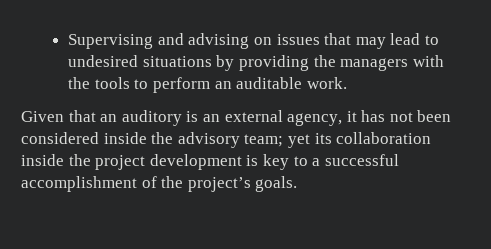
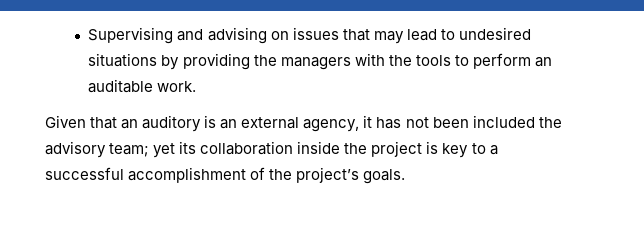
- Given that an auditory is an external agency, it has not been considered inside the advisory team; yet its collaboration inside the project development is key to a successful accomplishment of the project’s goals.
+ Given that an auditory is an external agency, it has not been included the advisory team; yet its collaboration inside the project is key to a successful accomplishment of the project’s goals.

